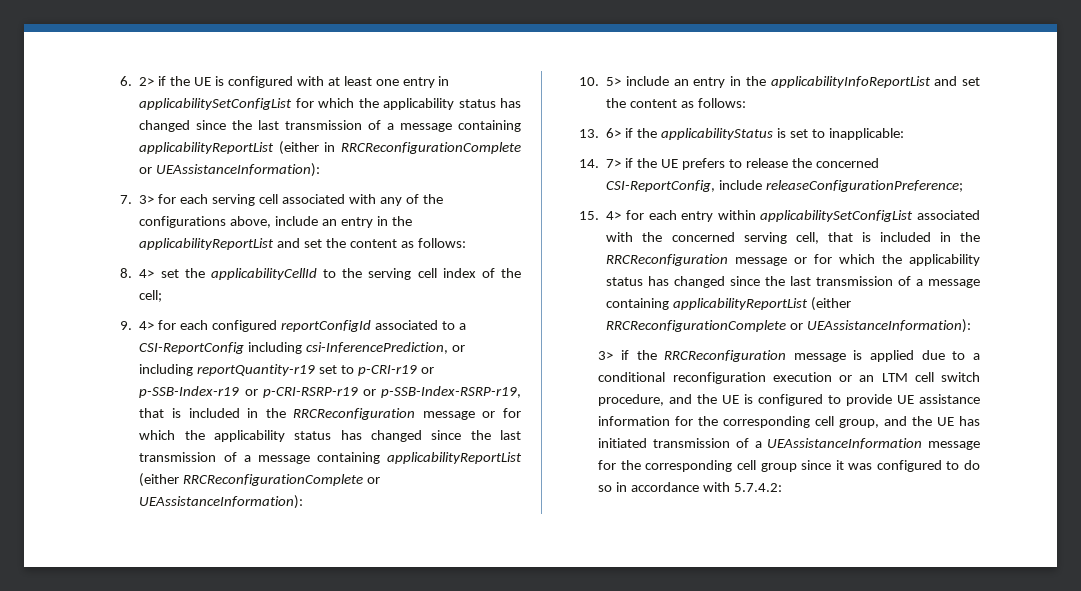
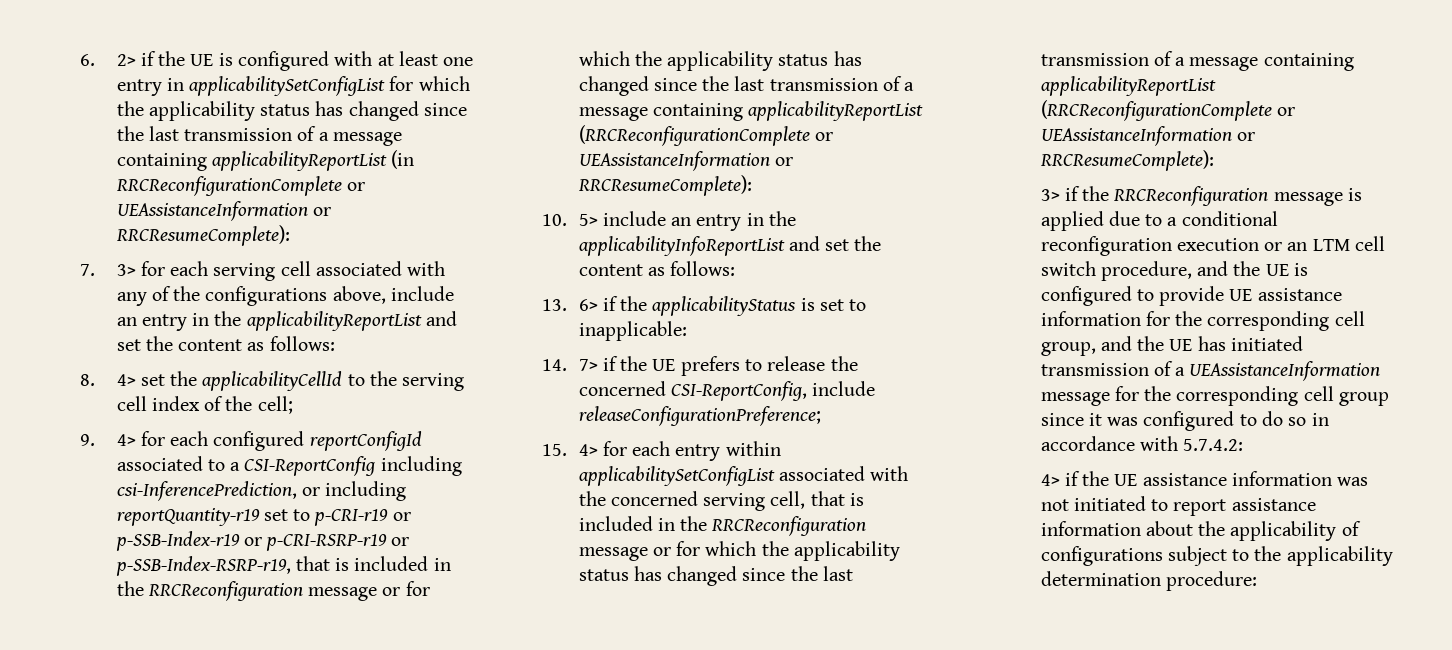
- 6. 2> if the UE is configured with at least one entry in applicabilitySetConfigList for which the applicability status has changed since the last transmission of a message containing applicabilityReportList (either in RRCReconfigurationComplete or UEAssistanceInformation):
+ 6. 2> if the UE is configured with at least one entry in applicabilitySetConfigList for which the applicability status has changed since the last transmission of a message containing applicabilityReportList (in RRCReconfigurationComplete or UEAssistanceInformation or RRCResumeComplete):
- 9. 4> for each configured reportConfigId associated to a CSI-ReportConfig including csi-InferencePrediction, or including reportQuantity-r19 set to p-CRI-r19 or p-SSB-Index-r19 or p-CRI-RSRP-r19 or p-SSB-Index-RSRP-r19, that is included in the RRCReconfiguration message or for which the applicability status has changed since the last transmission of a message containing applicabilityReportList (either RRCReconfigurationComplete or UEAssistanceInformation):
+ 9. 4> for each configured reportConfigId associated to a CSI-ReportConfig including csi-InferencePrediction, or including reportQuantity-r19 set to p-CRI-r19 or p-SSB-Index-r19 or p-CRI-RSRP-r19 or p-SSB-Index-RSRP-r19, that is included in the RRCReconfiguration message or for which the applicability status has changed since the last transmission of a message containing applicabilityReportList (RRCReconfigurationComplete or UEAssistanceInformation or RRCResumeComplete):
- 15. 4> for each entry within applicabilitySetConfigList associated with the concerned serving cell, that is included in the RRCReconfiguration message or for which the applicability status has changed since the last transmission of a message containing applicabilityReportList (either RRCReconfigurationComplete or UEAssistanceInformation):
+ 15. 4> for each entry within applicabilitySetConfigList associated with the concerned serving cell, that is included in the RRCReconfiguration message or for which the applicability status has changed since the last transmission of a message containing applicabilityReportList (RRCReconfigurationComplete or UEAssistanceInformation or RRCResumeComplete):
+ 4> if the UE assistance information was not initiated to report assistance information about the applicability of configurations subject to the applicability determination procedure:

